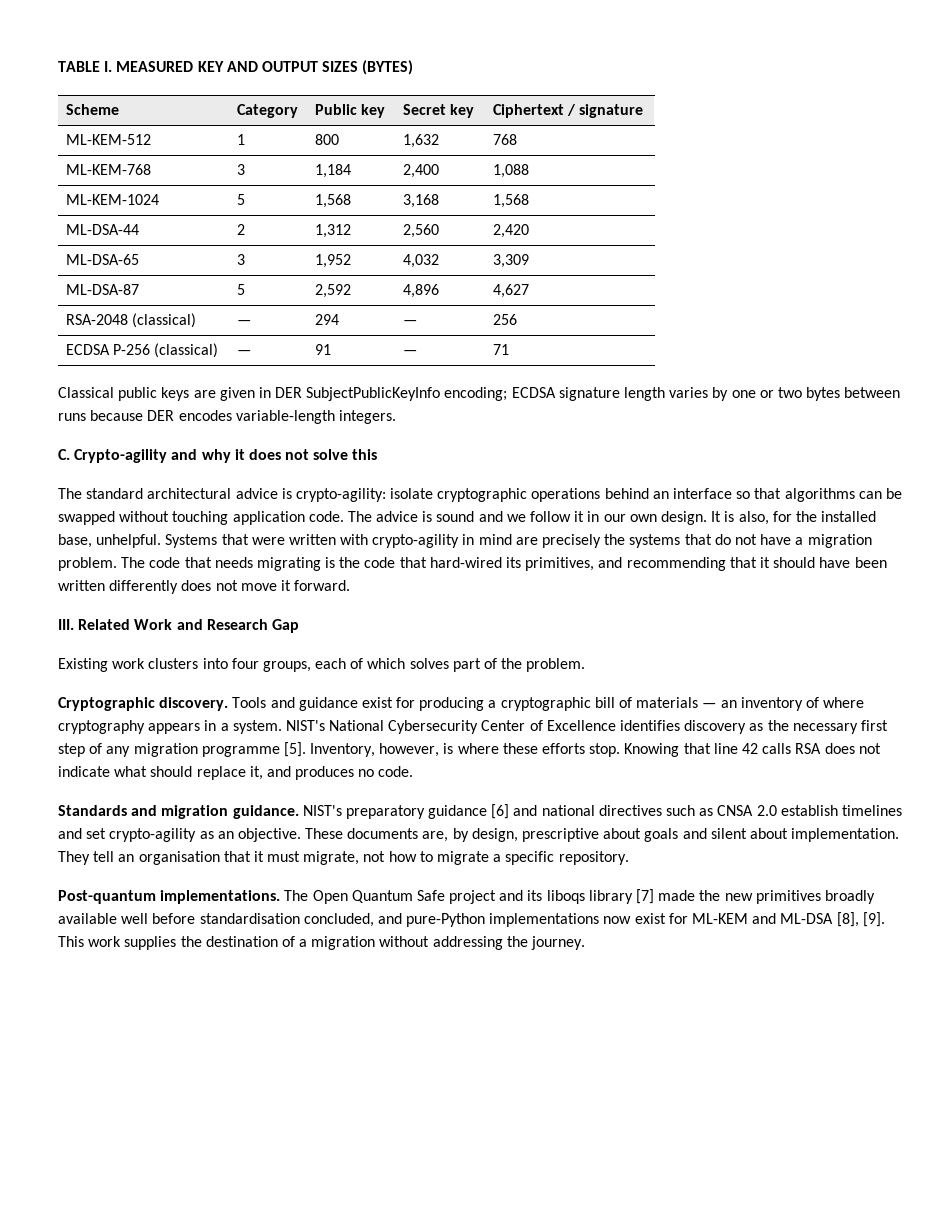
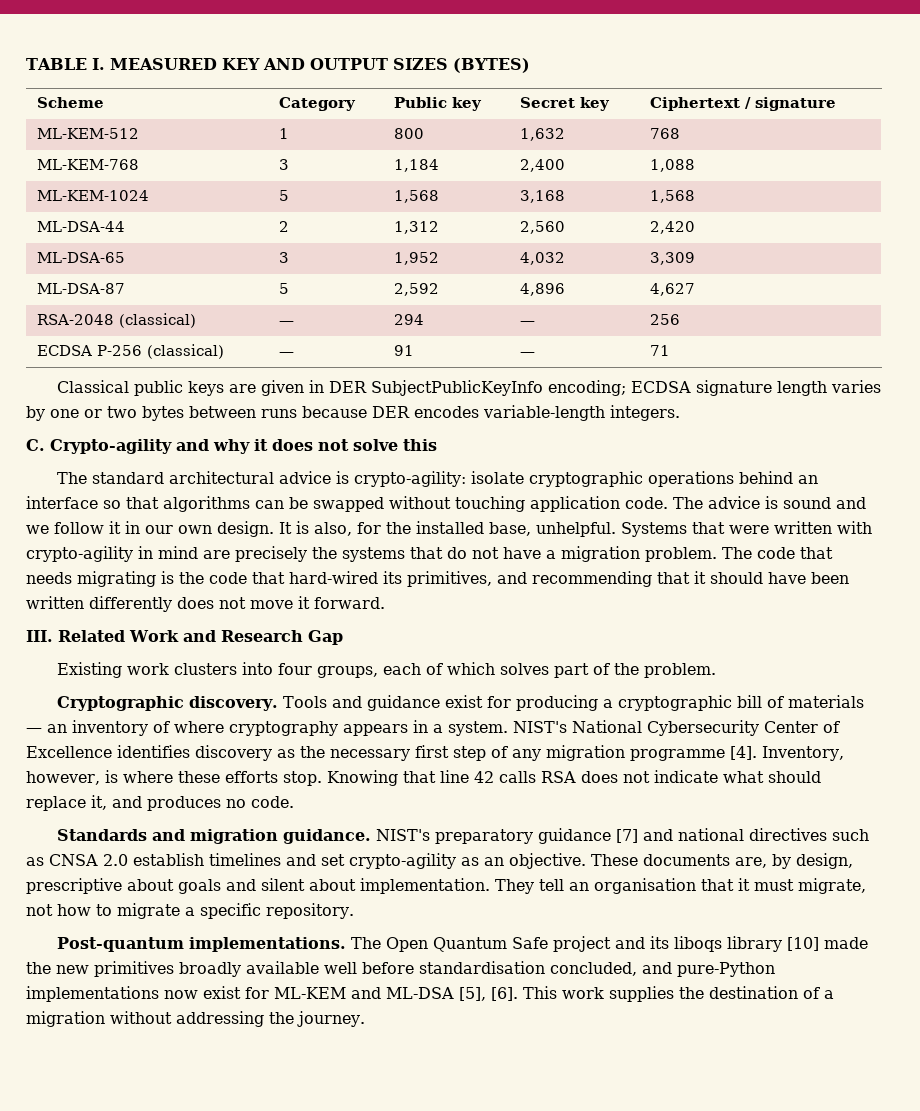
- NIST's National Cybersecurity Center of Excellence identifies discovery as the necessary first step of any migration programme [5].
+ NIST's National Cybersecurity Center of Excellence identifies discovery as the necessary first step of any migration programme [4].
- NIST's preparatory guidance [6] and national directives such as CNSA 2.0 establish timelines and set crypto-agility as an objective.
+ NIST's preparatory guidance [7] and national directives such as CNSA 2.0 establish timelines and set crypto-agility as an objective.
- The Open Quantum Safe project and its liboqs library [7] made the new primitives broadly available well before standardisation concluded, and pure-Python implementations now exist for ML-KEM and ML-DSA [8], [9].
+ The Open Quantum Safe project and its liboqs library [10] made the new primitives broadly available well before standardisation concluded, and pure-Python implementations now exist for ML-KEM and ML-DSA [5], [6].

